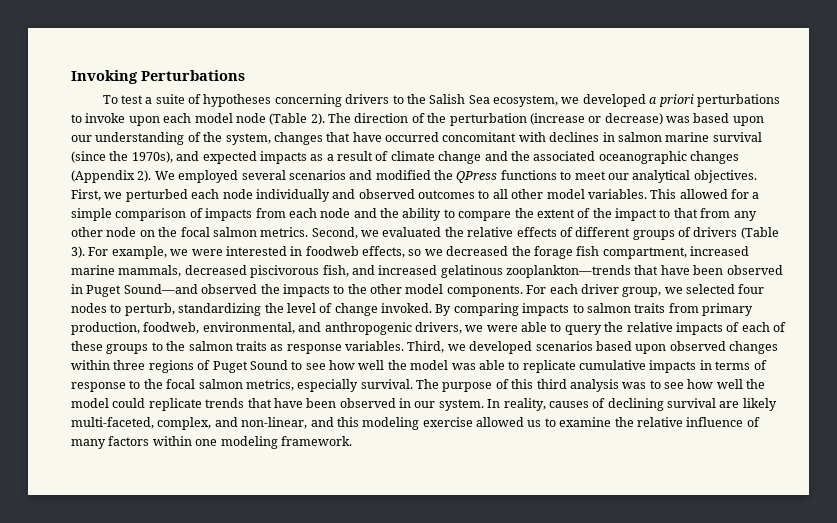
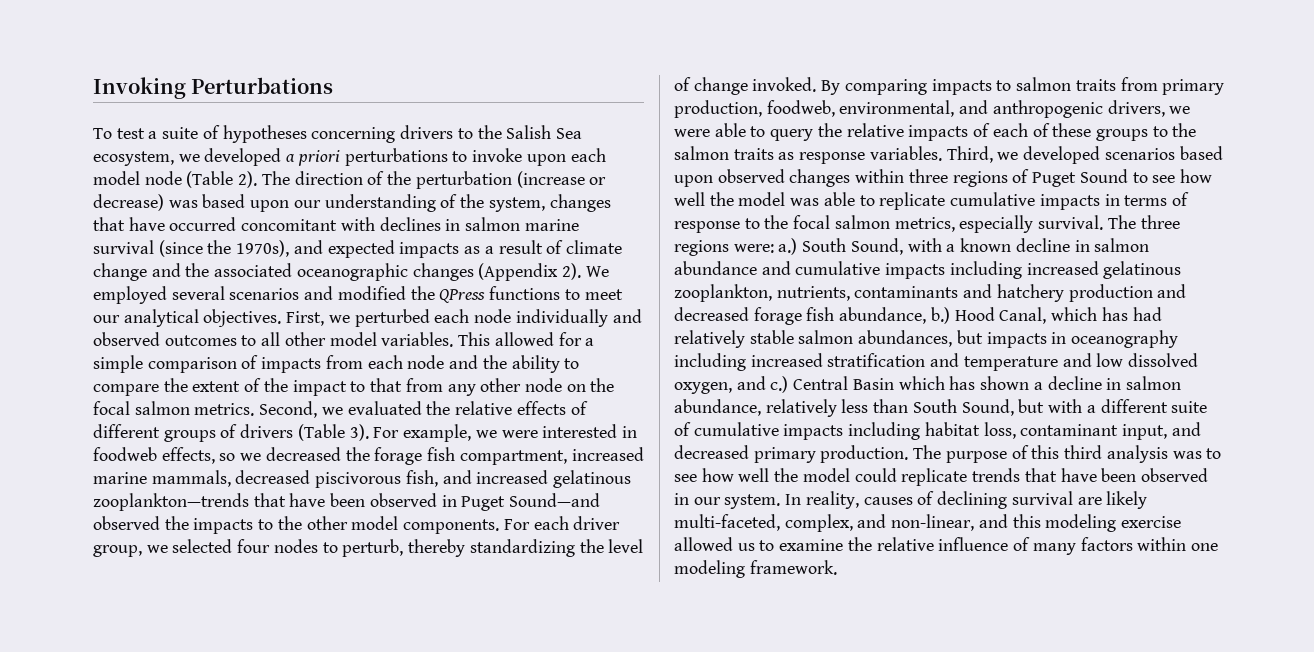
- For each driver group, we selected four nodes to perturb, standardizing the level of change invoked.
+ For each driver group, we selected four nodes to perturb, thereby standardizing the level of change invoked.
- The purpose of this third analysis was to see how well the model could replicate trends that have been observed in our system.
+ The three regions were: a.) South Sound, with a known decline in salmon abundance and cumulative impacts including increased gelatinous zooplankton, nutrients, contaminants and hatchery production and decreased forage fish abundance, b.) Hood Canal, which has had relatively stable salmon abundances, but impacts in oceanography including increased stratification and temperature and low dissolved oxygen, and c.) Central Basin which has shown a decline in salmon abundance, relatively less than South Sound, but with a different suite of cumulative impacts including habitat loss, contaminant input, and decreased primary production. The purpose of this third analysis was to see how well the model could replicate trends that have been observed in our system.

